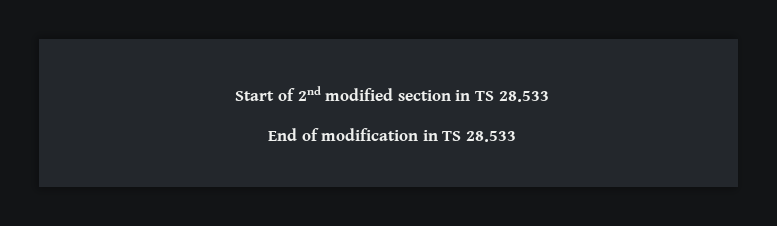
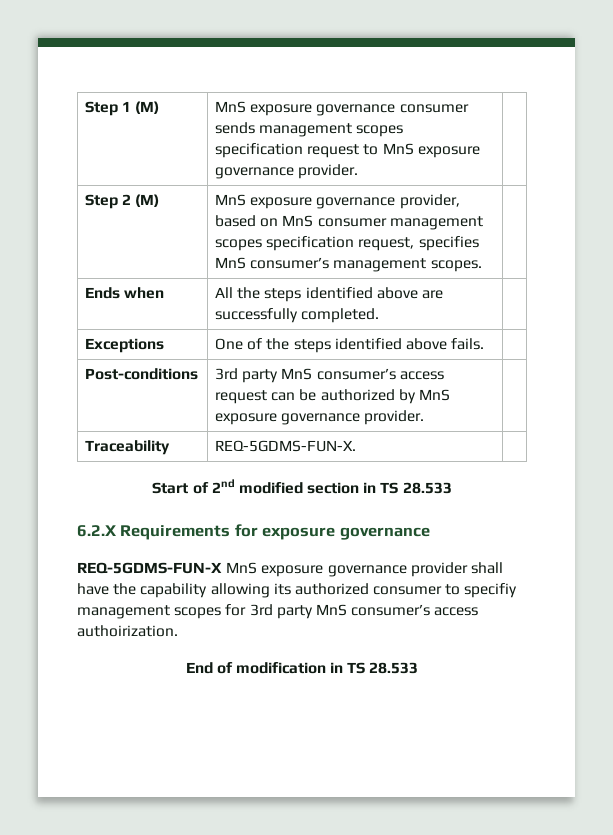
+ Step 1 (M) | MnS exposure governance consumer sends management scopes specification request to MnS exposure governance provider. |
+ Step 2 (M) | MnS exposure governance provider, based on MnS consumer management scopes specification request, specifies MnS consumer’s management scopes. |
+ Ends when | All the steps identified above are successfully completed. |
+ Exceptions | One of the steps identified above fails. |
+ Post-conditions | 3rd party MnS consumer’s access request can be authorized by MnS exposure governance provider. |
+ Traceability | REQ-5GDMS-FUN-X. |
+ 6.2.X Requirements for exposure governance
+ REQ-5GDMS-FUN-X MnS exposure governance provider shall have the capability allowing its authorized consumer to specifiy management scopes for 3rd party MnS consumer’s access authoirization.

